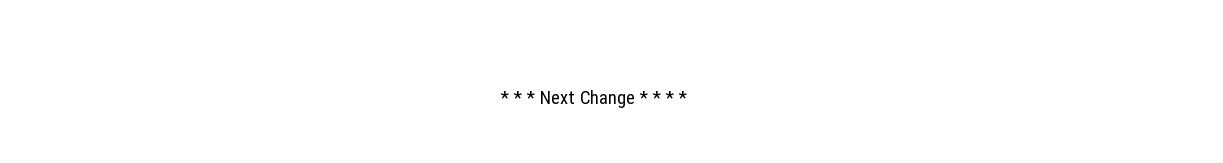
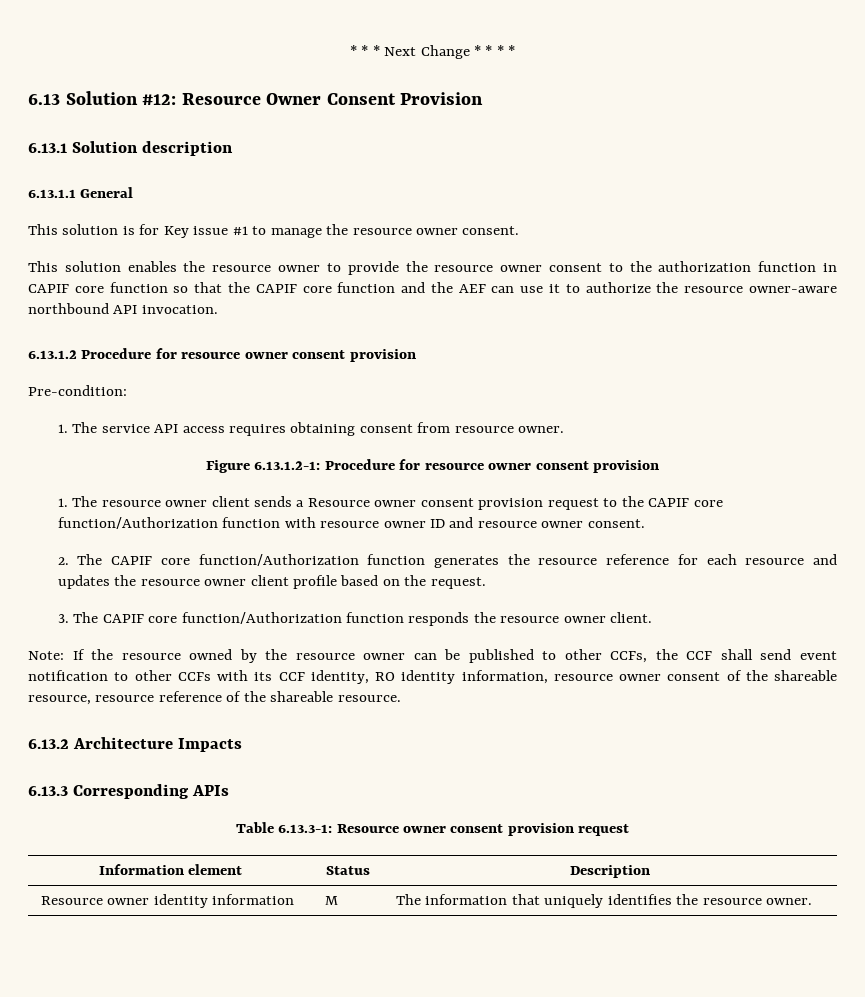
+ 6.13 Solution #12: Resource Owner Consent Provision
+ 6.13.1 Solution description
+ 6.13.1.1 General
+ This solution is for Key issue #1 to manage the resource owner consent.
+ This solution enables the resource owner to provide the resource owner consent to the authorization function in CAPIF core function so that the CAPIF core function and the AEF can use it to authorize the resource owner-aware northbound API invocation.
+ 6.13.1.2 Procedure for resource owner consent provision
+ Pre-condition:
+ 1. The service API access requires obtaining consent from resource owner.
+ Figure 6.13.1.2-1: Procedure for resource owner consent provision
+ 1. The resource owner client sends a Resource owner consent provision request to the CAPIF core function/Authorization function with resource owner ID and resource owner consent.
+ 2. The CAPIF core function/Authorization function generates the resource reference for each resource and updates the resource owner client profile based on the request.
+ 3. The CAPIF core function/Authorization function responds the resource owner client.
+ Note: If the resource owned by the resource owner can be published to other CCFs, the CCF shall send event notification to other CCFs with its CCF identity, RO identity information, resource owner consent of the shareable resource, resource reference of the shareable resource.
+ 6.13.2 Architecture Impacts
+ 6.13.3 Corresponding APIs
+ Table 6.13.3-1: Resource owner consent provision request
+ Information element | Status | Description
+ Resource owner identity information | M | The information that uniquely identifies the resource owner.

